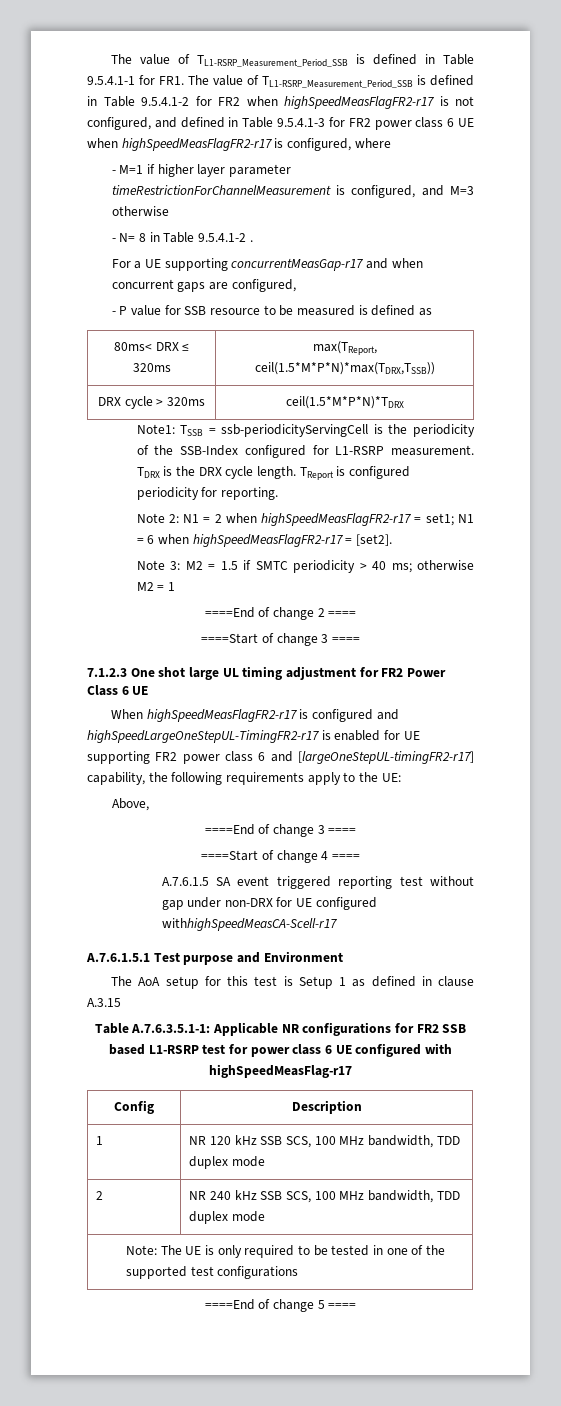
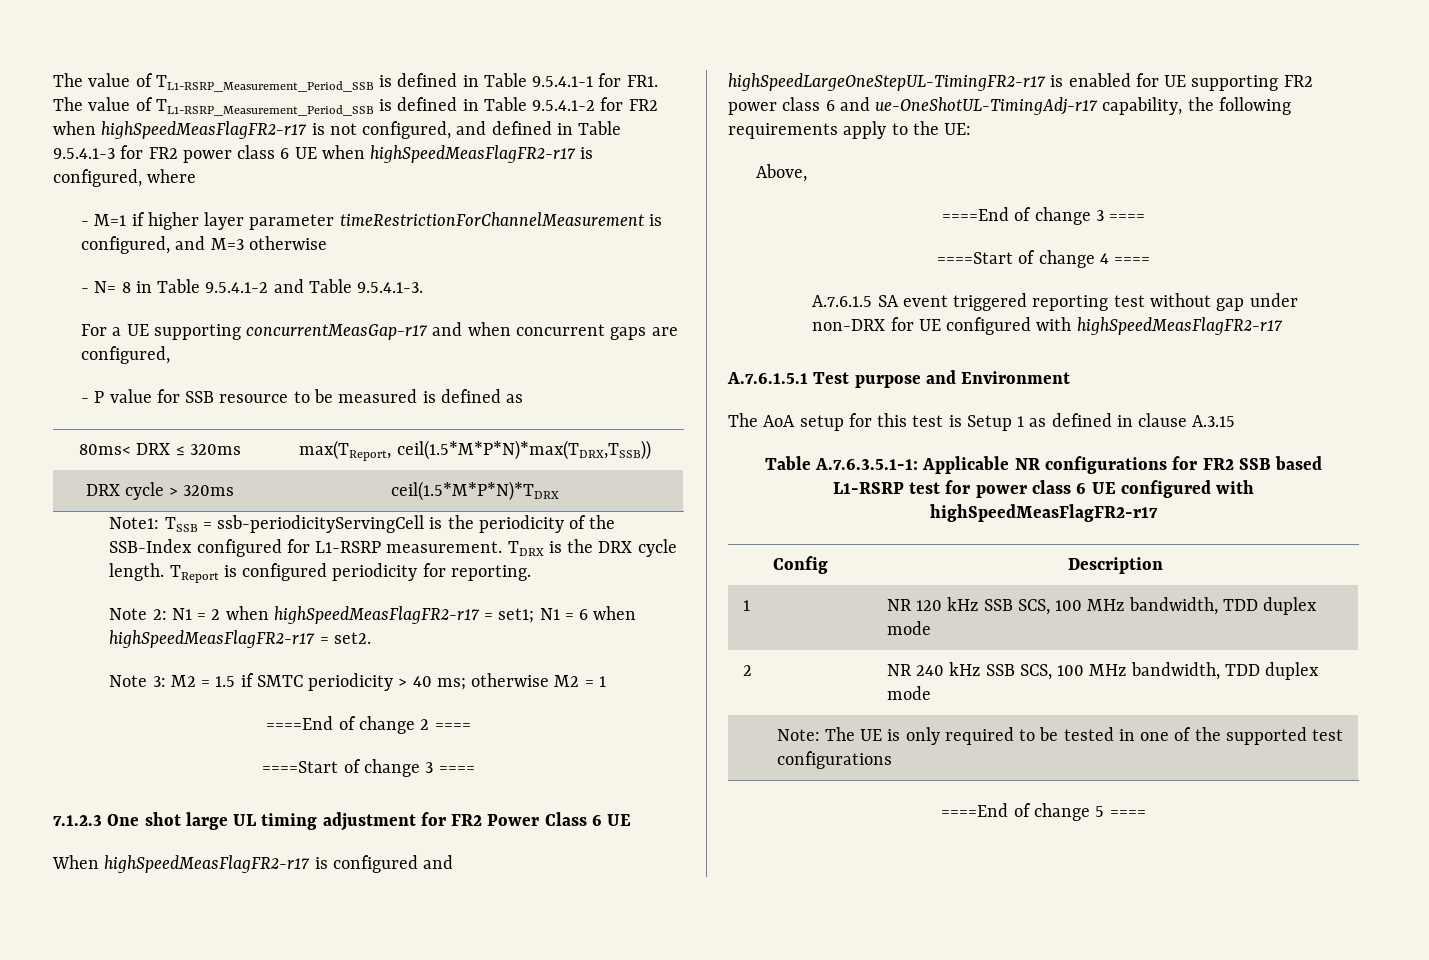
- - N= 8 in Table 9.5.4.1-2 .
+ - N= 8 in Table 9.5.4.1-2 and Table 9.5.4.1-3.
- Note 2: N1 = 2 when highSpeedMeasFlagFR2-r17 = set1; N1 = 6 when highSpeedMeasFlagFR2-r17 = [set2].
+ Note 2: N1 = 2 when highSpeedMeasFlagFR2-r17 = set1; N1 = 6 when highSpeedMeasFlagFR2-r17 = set2.
- When highSpeedMeasFlagFR2-r17 is configured and highSpeedLargeOneStepUL-TimingFR2-r17 is enabled for UE supporting FR2 power class 6 and [largeOneStepUL-timingFR2-r17] capability, the following requirements apply to the UE:
+ When highSpeedMeasFlagFR2-r17 is configured and highSpeedLargeOneStepUL-TimingFR2-r17 is enabled for UE supporting FR2 power class 6 and ue-OneShotUL-TimingAdj-r17 capability, the following requirements apply to the UE:
- A.7.6.1.5 SA event triggered reporting test without gap under non-DRX for UE configured withhighSpeedMeasCA-Scell-r17
+ A.7.6.1.5 SA event triggered reporting test without gap under non-DRX for UE configured with highSpeedMeasFlagFR2-r17
- Table A.7.6.3.5.1-1: Applicable NR configurations for FR2 SSB based L1-RSRP test for power class 6 UE configured with highSpeedMeasFlag-r17
+ Table A.7.6.3.5.1-1: Applicable NR configurations for FR2 SSB based L1-RSRP test for power class 6 UE configured with highSpeedMeasFlagFR2-r17

